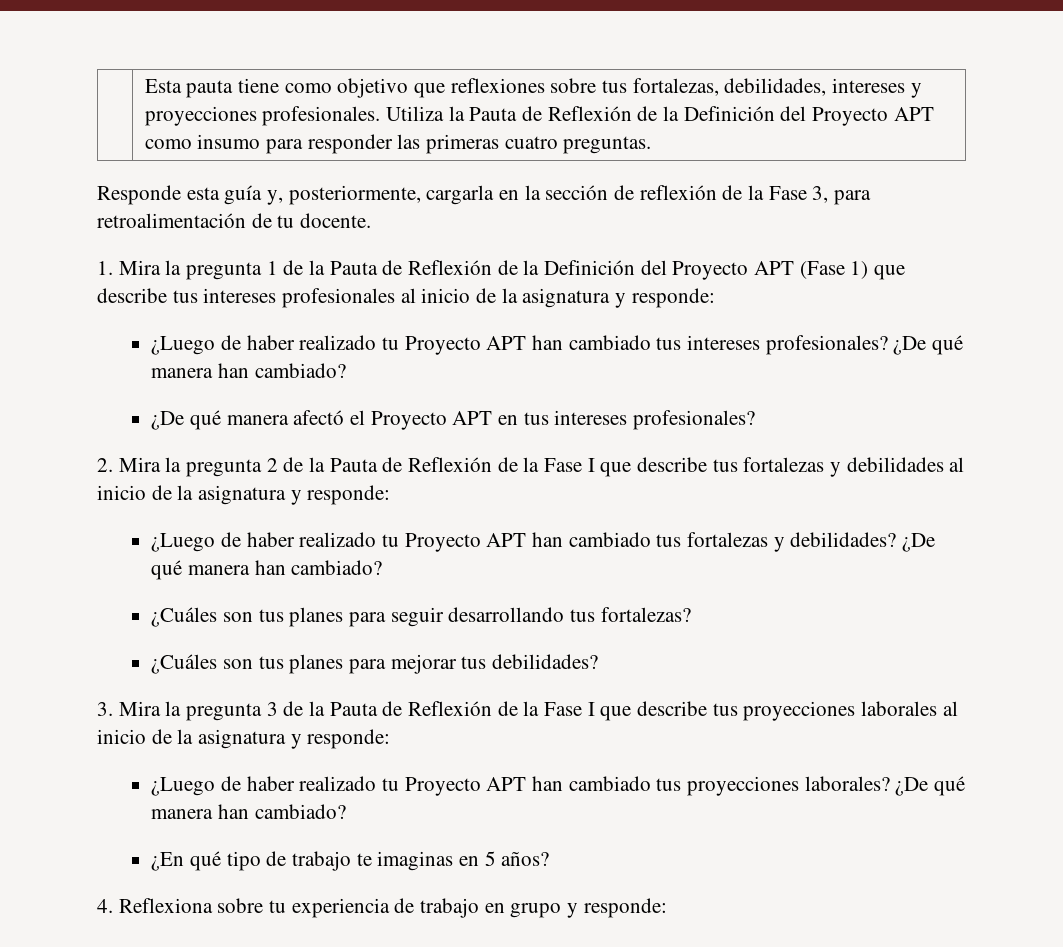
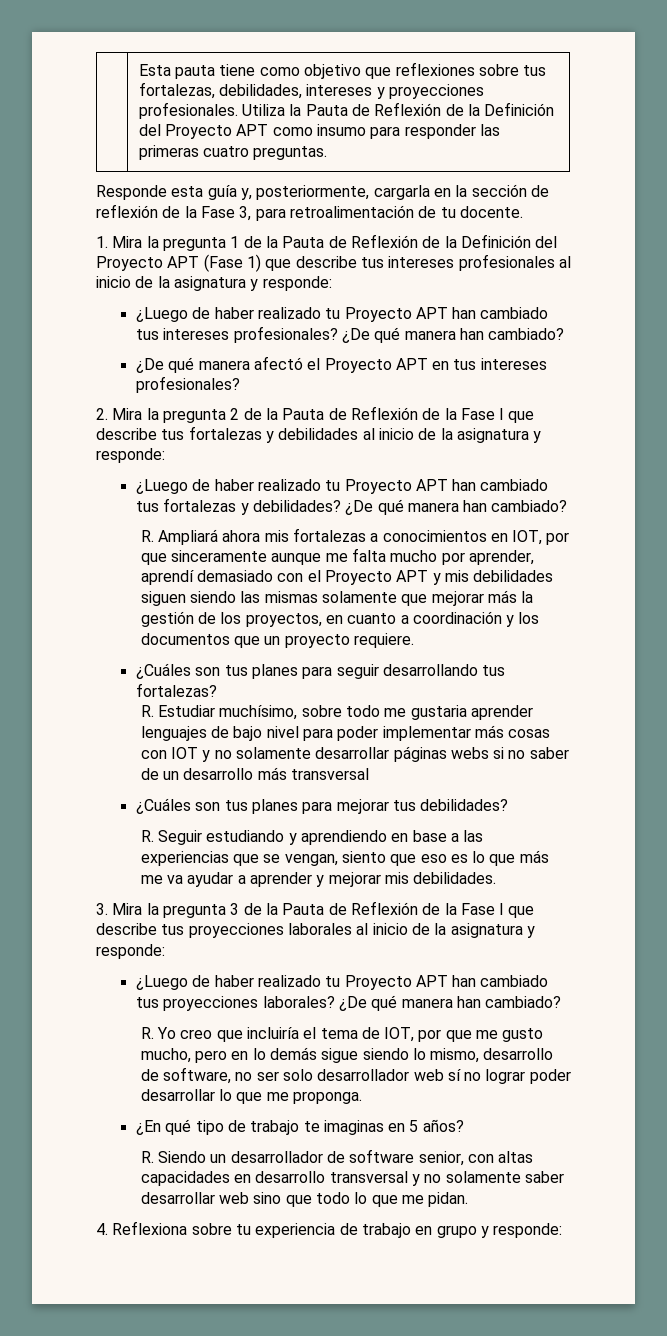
+ R. Ampliará ahora mis fortalezas a conocimientos en IOT, por que sinceramente aunque me falta mucho por aprender, aprendí demasiado con el Proyecto APT y mis debilidades siguen siendo las mismas solamente que mejorar más la gestión de los proyectos, en cuanto a coordinación y los documentos que un proyecto requiere.
+ R. Estudiar muchísimo, sobre todo me gustaria aprender lenguajes de bajo nivel para poder implementar más cosas con IOT y no solamente desarrollar páginas webs si no saber de un desarrollo más transversal
+ R. Seguir estudiando y aprendiendo en base a las experiencias que se vengan, siento que eso es lo que más me va ayudar a aprender y mejorar mis debilidades.
+ R. Yo creo que incluiría el tema de IOT, por que me gusto mucho, pero en lo demás sigue siendo lo mismo, desarrollo de software, no ser solo desarrollador web sí no lograr poder desarrollar lo que me proponga.
+ R. Siendo un desarrollador de software senior, con altas capacidades en desarrollo transversal y no solamente saber desarrollar web sino que todo lo que me pidan.

